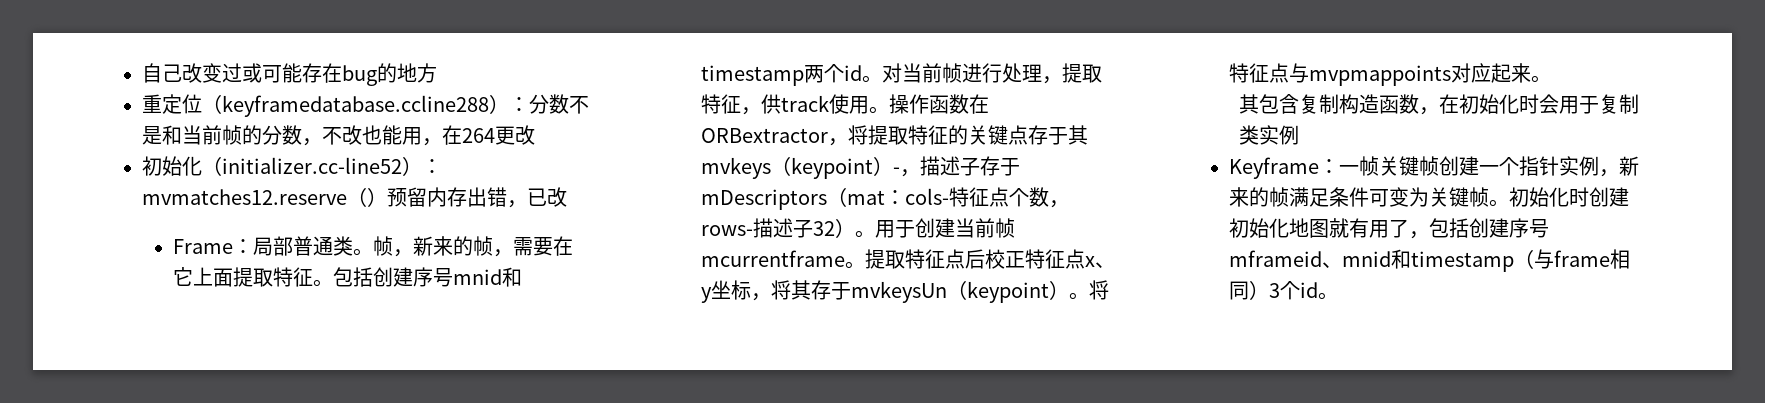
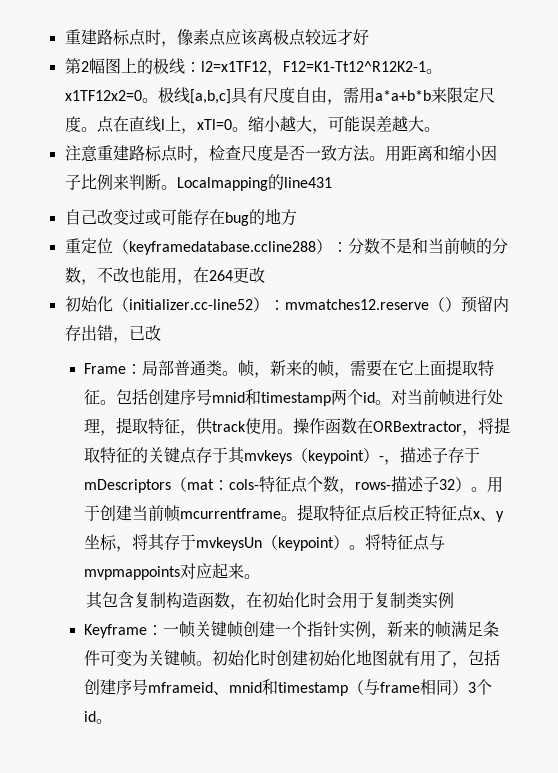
+ 重建路标点时，像素点应该离极点较远才好
+ 第2幅图上的极线：l2=x1TF12，F12=K1-Tt12^R12K2-1。x1TF12x2=0。极线[a,b,c]具有尺度自由，需用a*a+b*b来限定尺度。点在直线l上，xTl=0。缩小越大，可能误差越大。
+ 注意重建路标点时，检查尺度是否一致方法。用距离和缩小因子比例来判断。Localmapping的line431

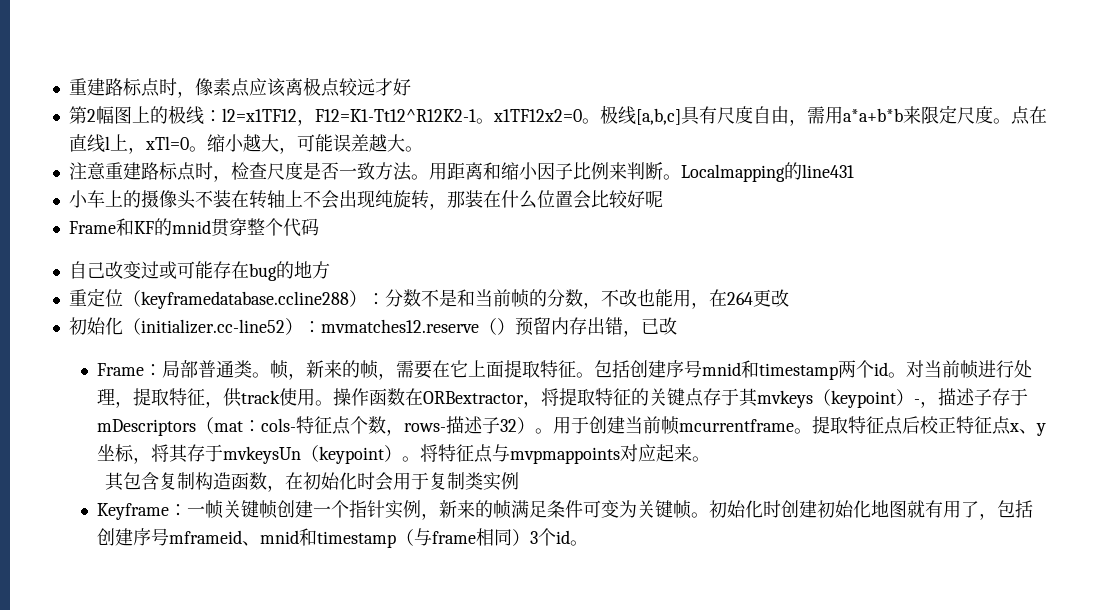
+ 小车上的摄像头不装在转轴上不会出现纯旋转，那装在什么位置会比较好呢
+ Frame和KF的mnid贯穿整个代码

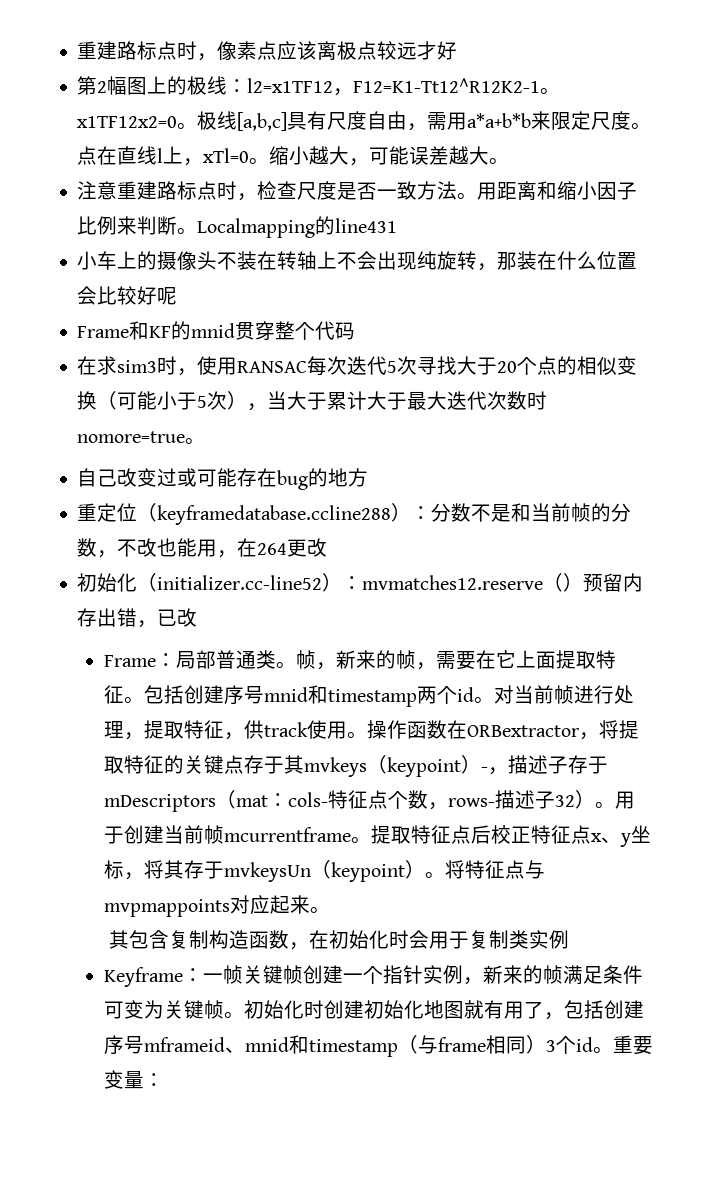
+ 在求sim3时，使用RANSAC每次迭代5次寻找大于20个点的相似变换（可能小于5次），当大于累计大于最大迭代次数时nomore=true。
+ 重要变量：

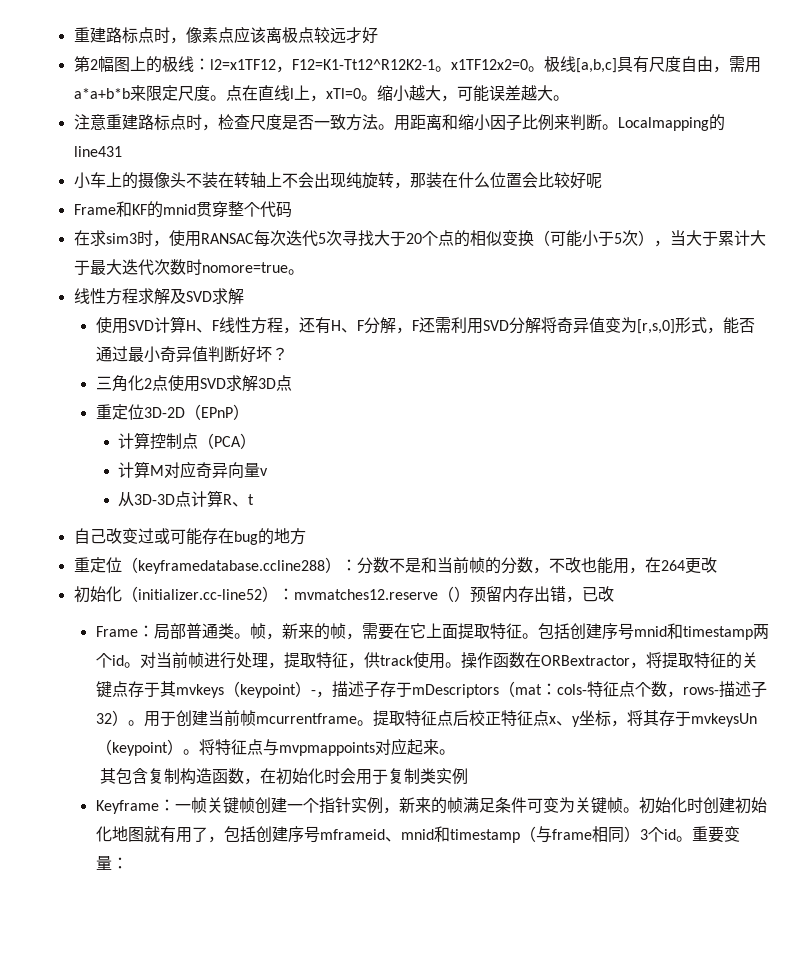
+ 线性方程求解及SVD求解
+ 使用SVD计算H、F线性方程，还有H、F分解，F还需利用SVD分解将奇异值变为[r,s,0]形式，能否通过最小奇异值判断好坏？
+ 三角化2点使用SVD求解3D点
+ 重定位3D-2D（EPnP）
+ 计算控制点（PCA）
+ 计算M对应奇异向量v
+ 从3D-3D点计算R、t

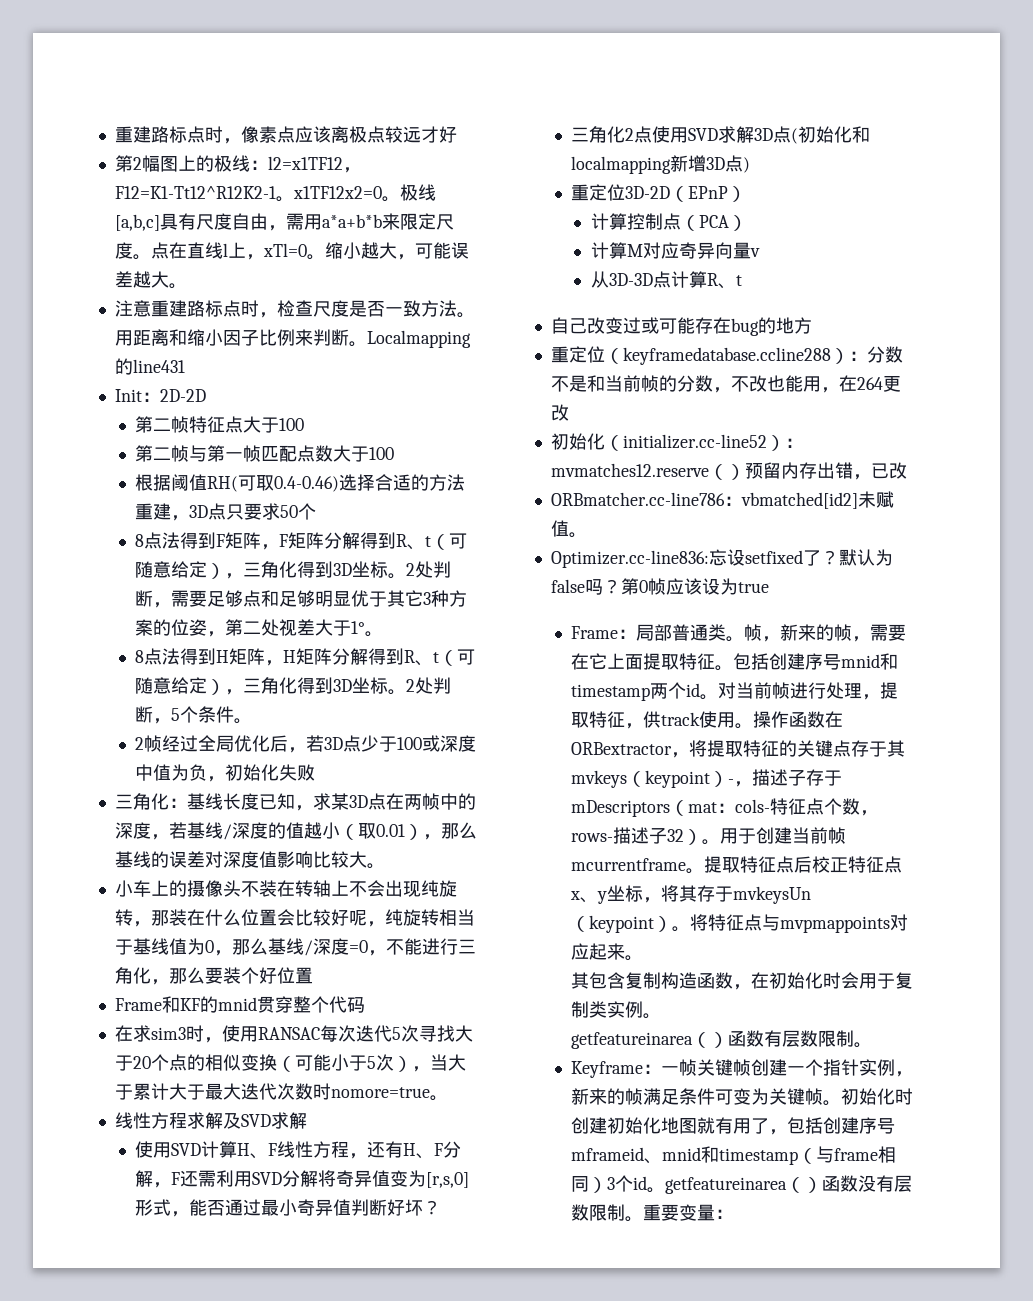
+ Init：2D-2D
+ 第二帧特征点大于100
+ 第二帧与第一帧匹配点数大于100
+ 根据阈值RH(可取0.4-0.46)选择合适的方法重建，3D点只要求50个
+ 8点法得到F矩阵，F矩阵分解得到R、t（可随意给定），三角化得到3D坐标。2处判断，需要足够点和足够明显优于其它3种方案的位姿，第二处视差大于1°。
+ 8点法得到H矩阵，H矩阵分解得到R、t（可随意给定），三角化得到3D坐标。2处判断，5个条件。
+ 2帧经过全局优化后，若3D点少于100或深度中值为负，初始化失败
+ 三角化：基线长度已知，求某3D点在两帧中的深度，若基线/深度的值越小（取0.01），那么基线的误差对深度值影响比较大。
- 小车上的摄像头不装在转轴上不会出现纯旋转，那装在什么位置会比较好呢
+ 小车上的摄像头不装在转轴上不会出现纯旋转，那装在什么位置会比较好呢，纯旋转相当于基线值为0，那么基线/深度=0，不能进行三角化，那么要装个好位置
- 三角化2点使用SVD求解3D点
+ 三角化2点使用SVD求解3D点(初始化和localmapping新增3D点)
+ ORBmatcher.cc-line786：vbmatched[id2]未赋值。
+ Optimizer.cc-line836:忘设setfixed了？默认为false吗？第0帧应该设为true
- 其包含复制构造函数，在初始化时会用于复制类实例
+ 其包含复制构造函数，在初始化时会用于复制类实例。
+ getfeatureinarea（）函数有层数限制。
- 初始化时创建初始化地图就有用了，包括创建序号mframeid、mnid和timestamp（与frame相同）3个id。
+ 初始化时创建初始化地图就有用了，包括创建序号mframeid、mnid和timestamp（与frame相同）3个id。getfeatureinarea（）函数没有层数限制。

